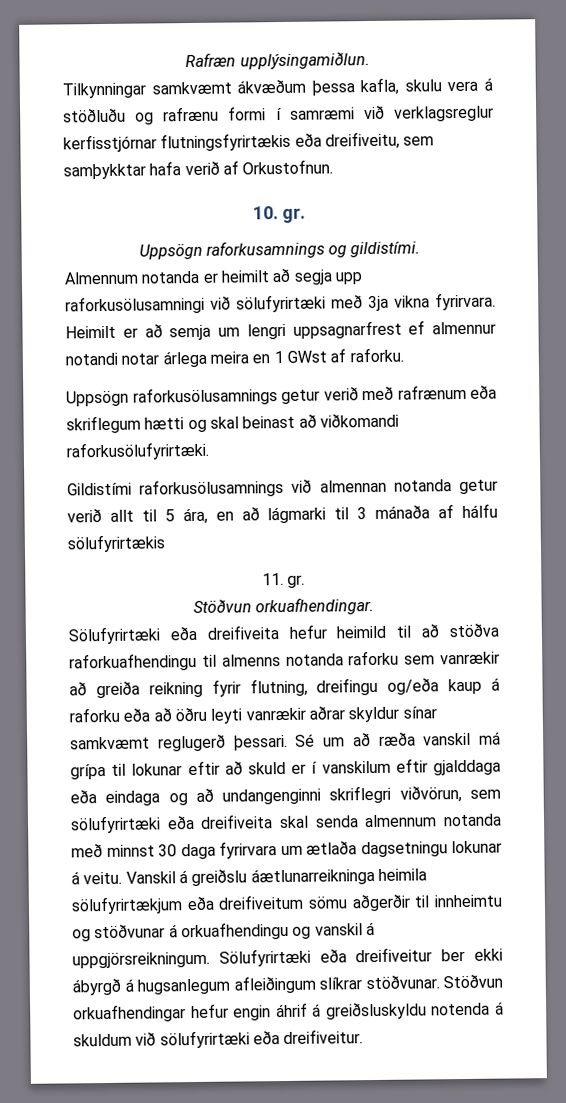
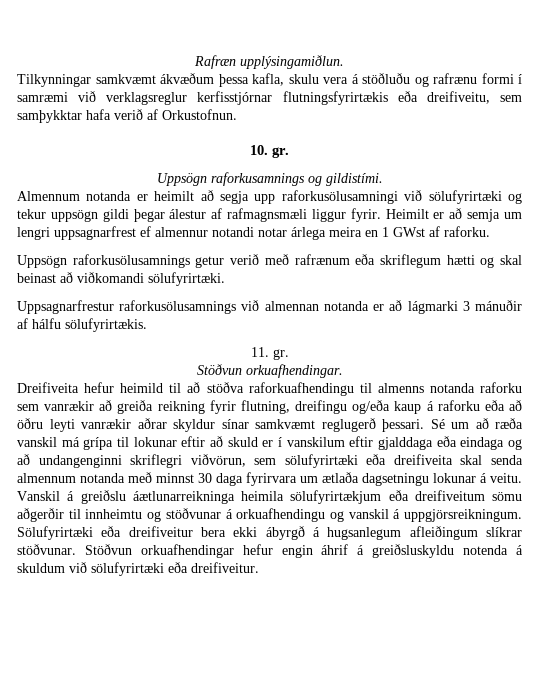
- Almennum notanda er heimilt að segja upp raforkusölusamningi við sölufyrirtæki með 3ja vikna fyrirvara.
+ Almennum notanda er heimilt að segja upp raforkusölusamningi við sölufyrirtæki og tekur uppsögn gildi þegar álestur af rafmagnsmæli liggur fyrir.
- Uppsögn raforkusölusamnings getur verið með rafrænum eða skriflegum hætti og skal beinast að viðkomandi raforkusölufyrirtæki.
- Gildistími raforkusölusamnings við almennan notanda getur verið allt til 5 ára, en að lágmarki til 3 mánaða af hálfu sölufyrirtækis
+ Uppsögn raforkusölusamnings getur verið með rafrænum eða skriflegum hætti og skal beinast að viðkomandi sölufyrirtæki.
+ Uppsagnarfrestur raforkusölusamnings við almennan notanda er að lágmarki 3 mánuðir af hálfu sölufyrirtækis.
- Sölufyrirtæki eða dreifiveita hefur heimild til að stöðva raforkuafhendingu til almenns notanda raforku sem vanrækir að greiða reikning fyrir flutning, dreifingu og/eða kaup á raforku eða að öðru leyti vanrækir aðrar skyldur sínar samkvæmt reglugerð þessari.
+ Dreifiveita hefur heimild til að stöðva raforkuafhendingu til almenns notanda raforku sem vanrækir að greiða reikning fyrir flutning, dreifingu og/eða kaup á raforku eða að öðru leyti vanrækir aðrar skyldur sínar samkvæmt reglugerð þessari.
- Sölufyrirtæki eða dreifiveitur ber ekki ábyrgð á hugsanlegum afleiðingum slíkrar stöðvunar.
+ Sölufyrirtæki eða dreifiveitur bera ekki ábyrgð á hugsanlegum afleiðingum slíkrar stöðvunar.

